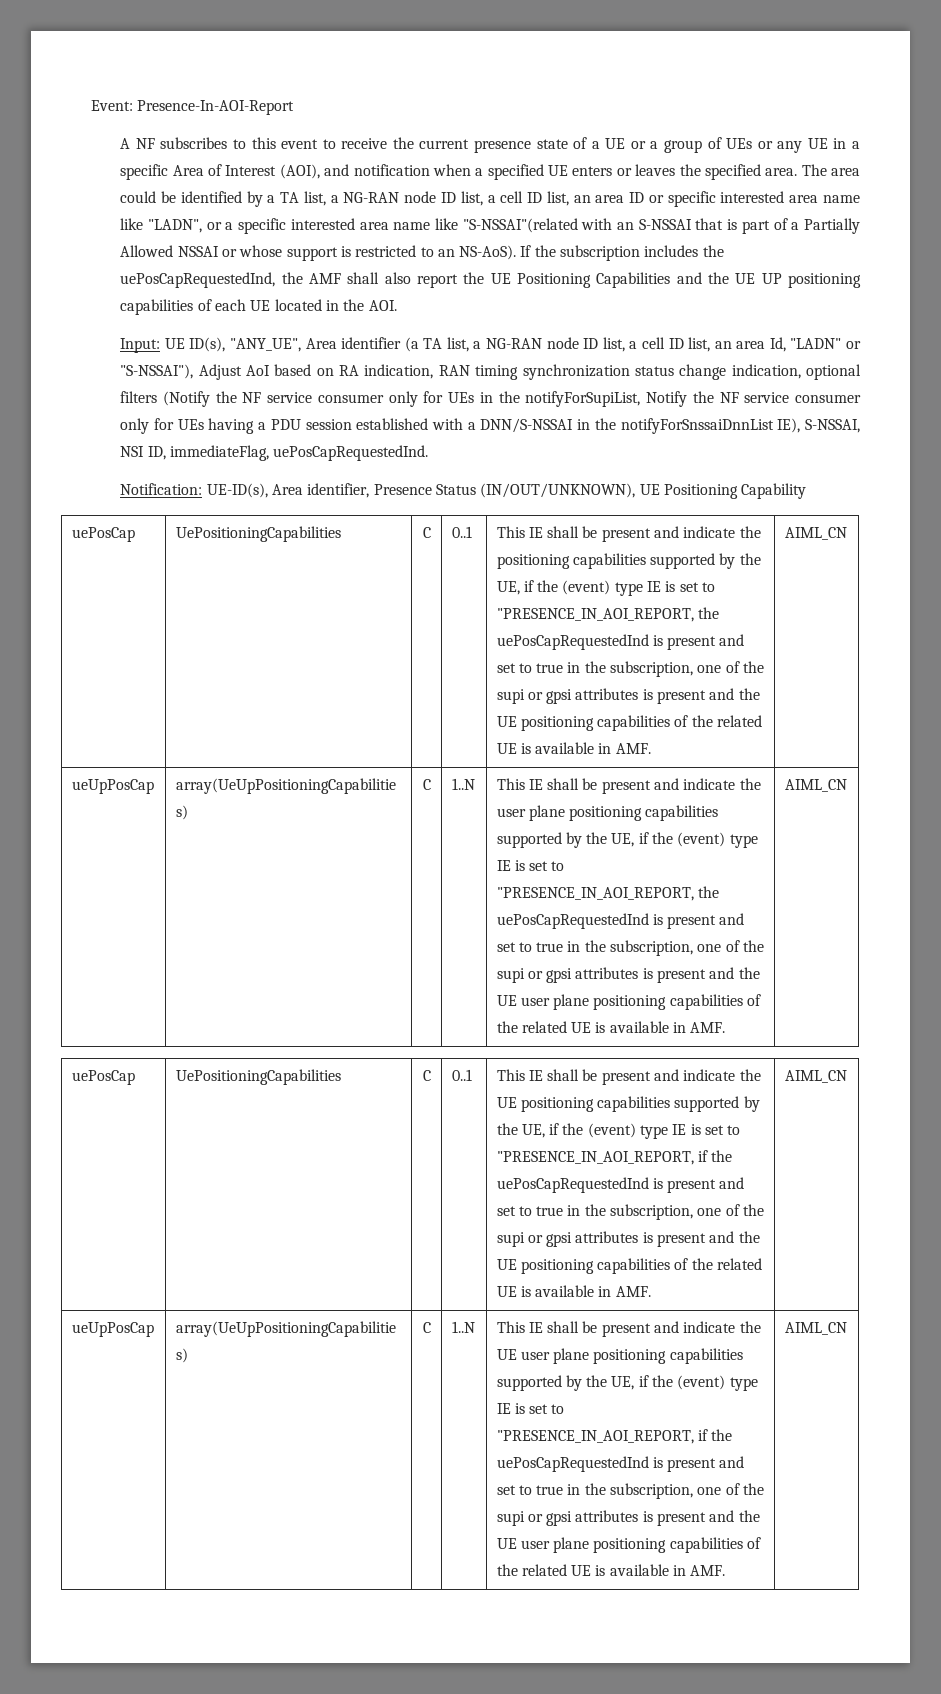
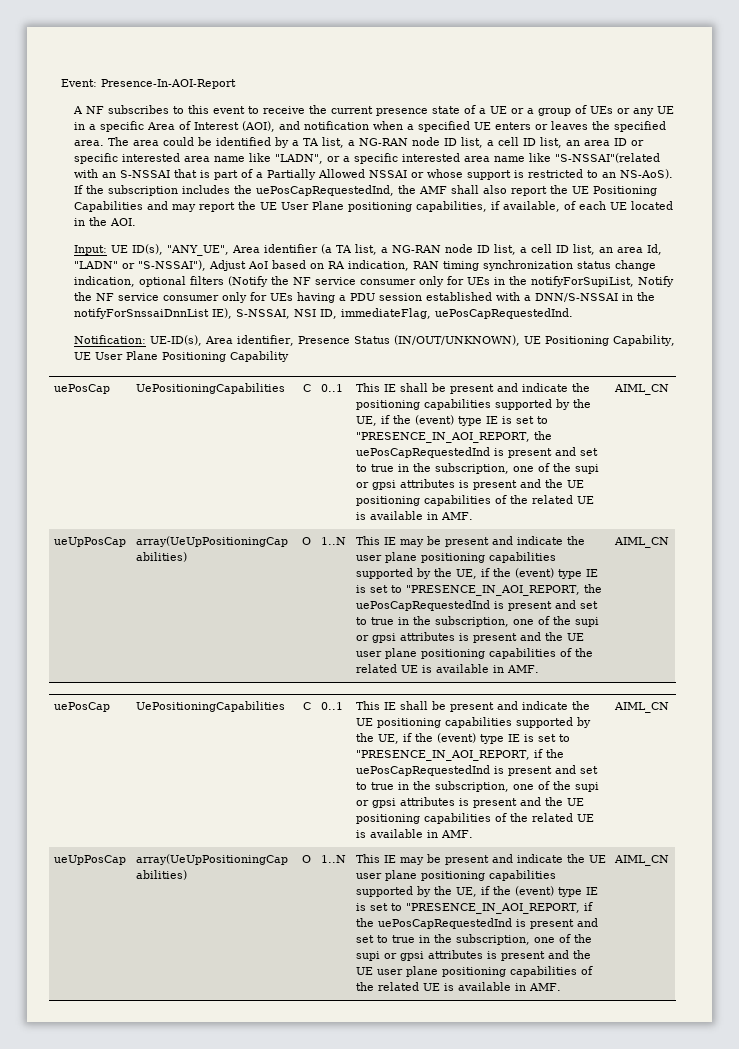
- If the subscription includes the uePosCapRequestedInd, the AMF shall also report the UE Positioning Capabilities and the UE UP positioning capabilities of each UE located in the AOI.
+ If the subscription includes the uePosCapRequestedInd, the AMF shall also report the UE Positioning Capabilities and may report the UE User Plane positioning capabilities, if available, of each UE located in the AOI.
- Notification: UE-ID(s), Area identifier, Presence Status (IN/OUT/UNKNOWN), UE Positioning Capability
+ Notification: UE-ID(s), Area identifier, Presence Status (IN/OUT/UNKNOWN), UE Positioning Capability, UE User Plane Positioning Capability
- C | 1..N | This IE shall be present and indicate the user plane positioning capabilities supported by the UE, if the (event) type IE is set to "PRESENCE_IN_AOI_REPORT, the uePosCapRequestedInd is present and set to true in the subscription, one of the supi or gpsi attributes is present and the UE user plane positioning capabilities of the related UE is available in AMF.
+ O | 1..N | This IE may be present and indicate the user plane positioning capabilities supported by the UE, if the (event) type IE is set to "PRESENCE_IN_AOI_REPORT, the uePosCapRequestedInd is present and set to true in the subscription, one of the supi or gpsi attributes is present and the UE user plane positioning capabilities of the related UE is available in AMF.
- C | 1..N | This IE shall be present and indicate the UE user plane positioning capabilities supported by the UE, if the (event) type IE is set to "PRESENCE_IN_AOI_REPORT, if the uePosCapRequestedInd is present and set to true in the subscription, one of the supi or gpsi attributes is present and the UE user plane positioning capabilities of the related UE is available in AMF.
+ O | 1..N | This IE may be present and indicate the UE user plane positioning capabilities supported by the UE, if the (event) type IE is set to "PRESENCE_IN_AOI_REPORT, if the uePosCapRequestedInd is present and set to true in the subscription, one of the supi or gpsi attributes is present and the UE user plane positioning capabilities of the related UE is available in AMF.

